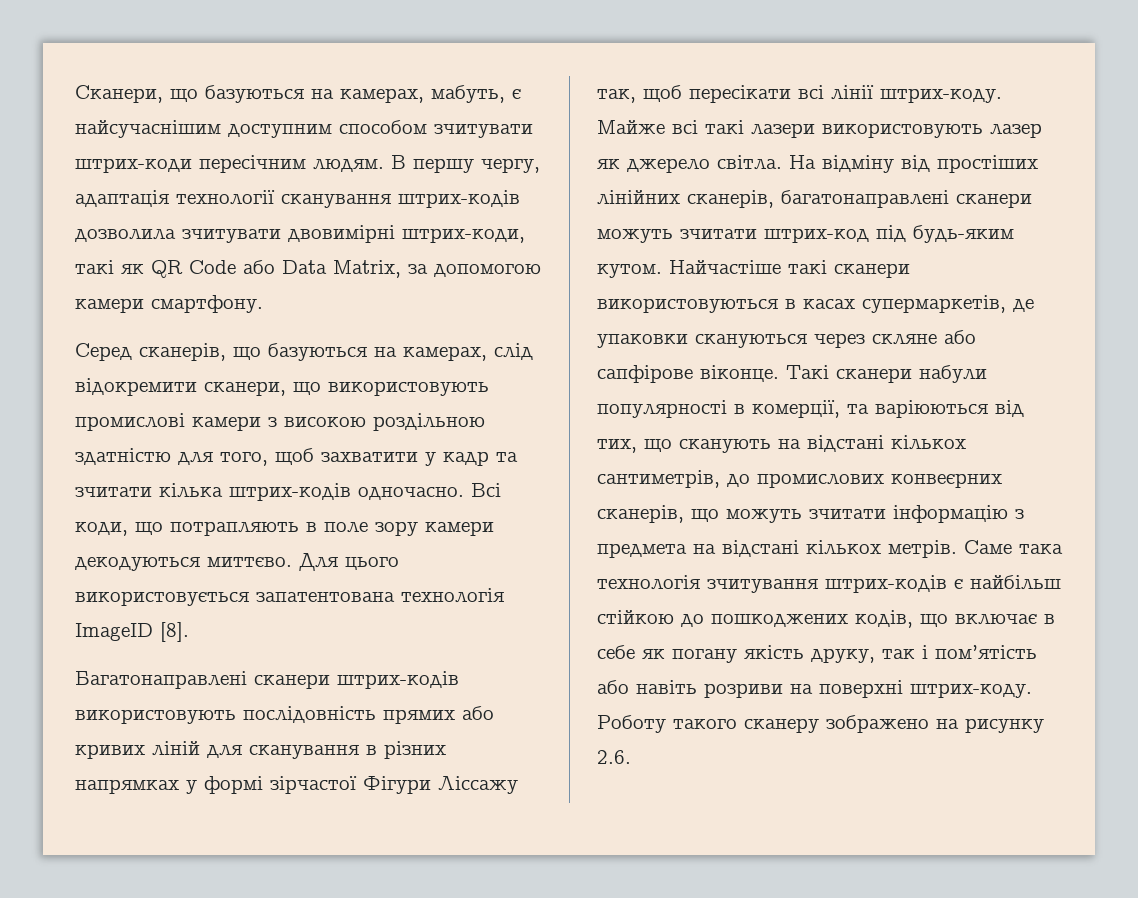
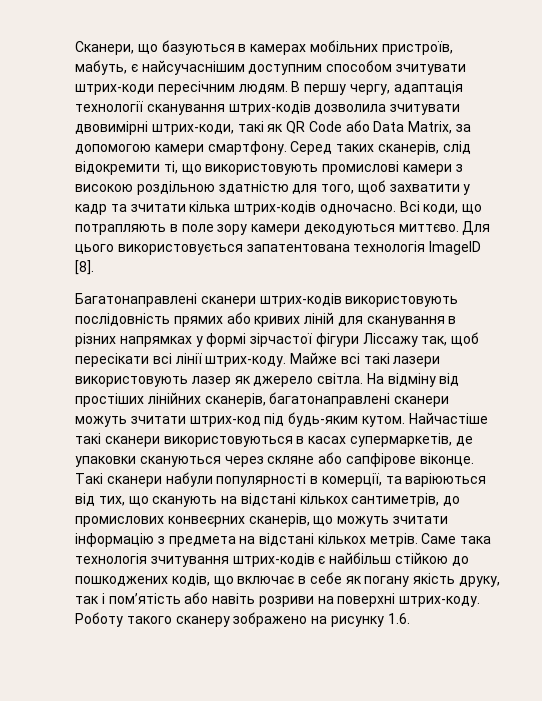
- Сканери, що базуються на камерах, мабуть, є найсучаснішим доступним способом зчитувати штрих-коди пересічним людям.
+ Сканери, що базуються в камерах мобільних пристроїв, мабуть, є найсучаснішим доступним способом зчитувати штрих-коди пересічним людям.
- В першу чергу, адаптація технології сканування штрих-кодів дозволила зчитувати двовимірні штрих-коди, такі як QR Code або Data Matrix, за допомогою камери смартфону.
- Серед сканерів, що базуються на камерах, слід відокремити сканери, що використовують промислові камери з високою роздільною здатністю для того, щоб захватити у кадр та зчитати кілька штрих-кодів одночасно.
+ В першу чергу, адаптація технології сканування штрих-кодів дозволила зчитувати двовимірні штрих-коди, такі як QR Code або Data Matrix, за допомогою камери смартфону. Серед таких сканерів, слід відокремити ті, що використовують промислові камери з високою роздільною здатністю для того, щоб захватити у кадр та зчитати кілька штрих-кодів одночасно.
- Багатонаправлені сканери штрих-кодів використовують послідовність прямих або кривих ліній для сканування в різних напрямках у формі зірчастої Фігури Ліссажу так, щоб пересікати всі лінії штрих-коду.
+ Багатонаправлені сканери штрих-кодів використовують послідовність прямих або кривих ліній для сканування в різних напрямках у формі зірчастої фігури Ліссажу так, щоб пересікати всі лінії штрих-коду.
- Роботу такого сканеру зображено на рисунку 2.6.
+ Роботу такого сканеру зображено на рисунку 1.6.

